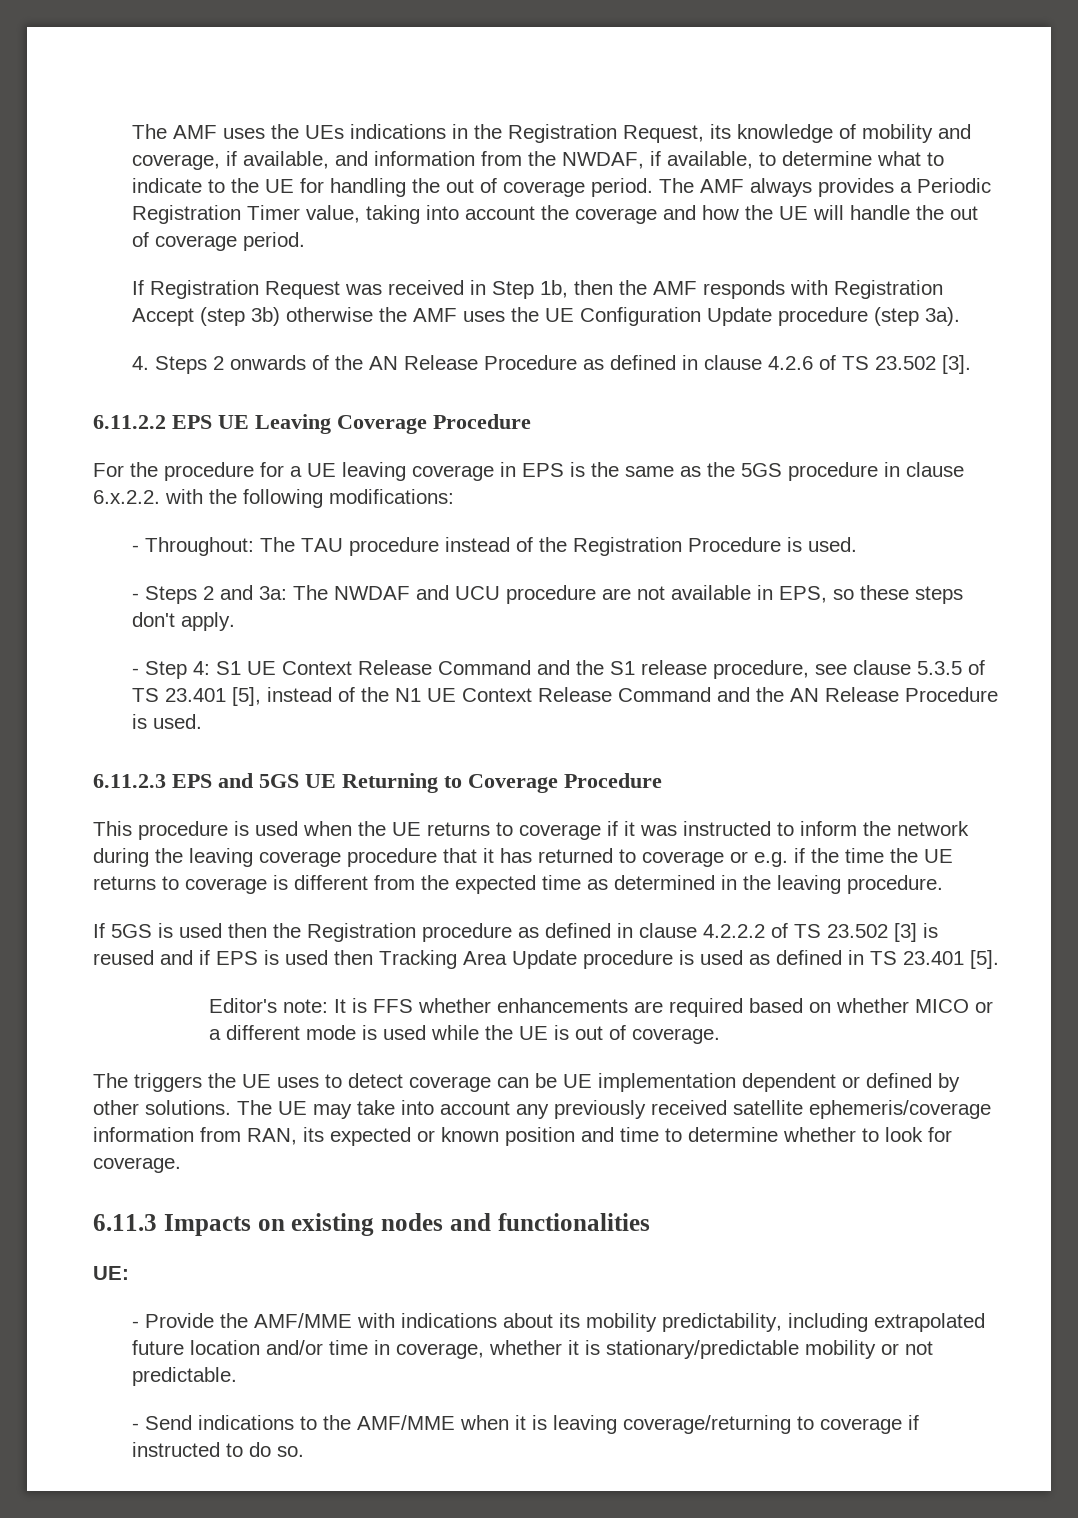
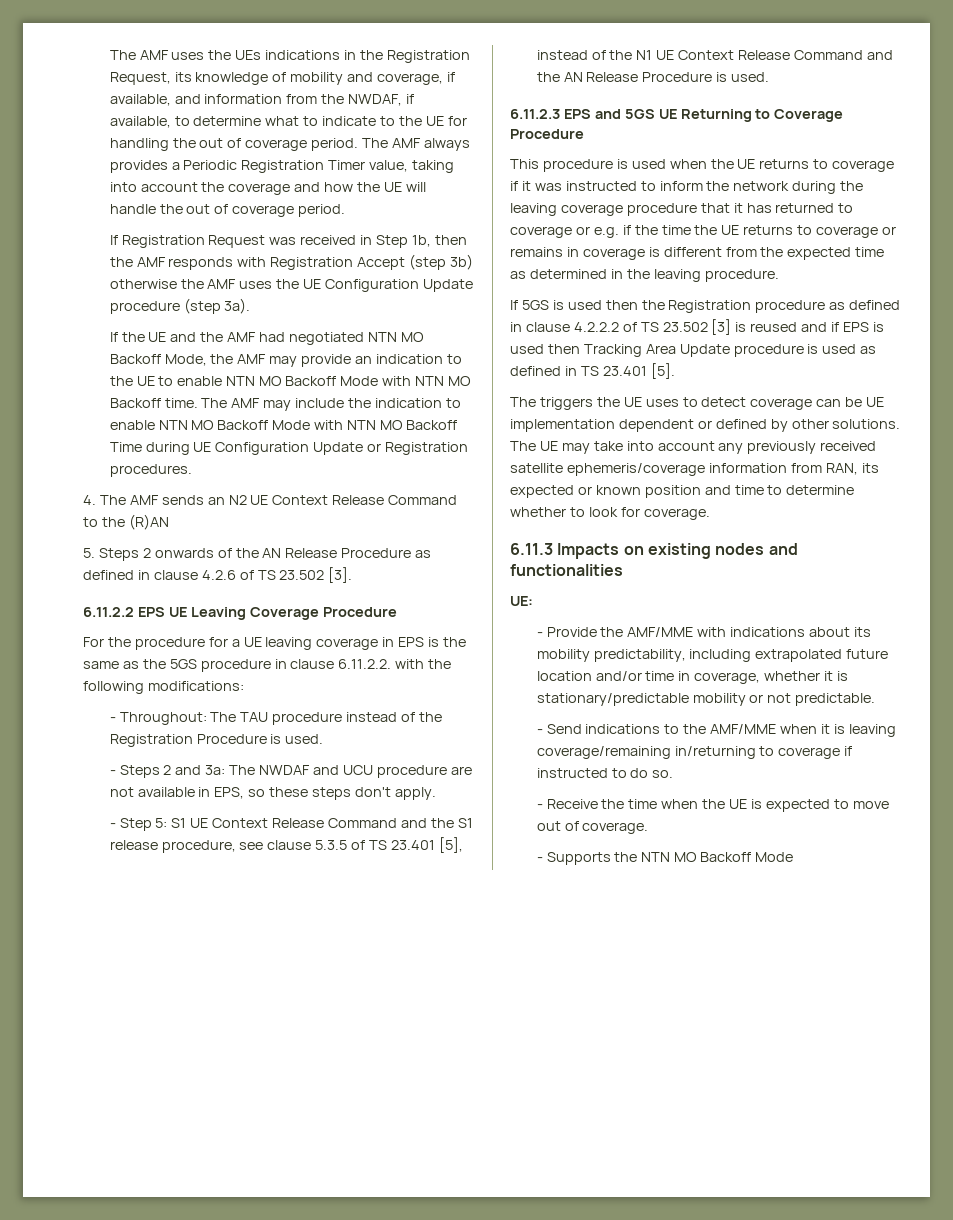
- 4. Steps 2 onwards of the AN Release Procedure as defined in clause 4.2.6 of TS 23.502 [3].
+ If the UE and the AMF had negotiated NTN MO Backoff Mode, the AMF may provide an indication to the UE to enable NTN MO Backoff Mode with NTN MO Backoff time. The AMF may include the indication to enable NTN MO Backoff Mode with NTN MO Backoff Time during UE Configuration Update or Registration procedures.
+ 4. The AMF sends an N2 UE Context Release Command to the (R)AN
+ 5. Steps 2 onwards of the AN Release Procedure as defined in clause 4.2.6 of TS 23.502 [3].
- For the procedure for a UE leaving coverage in EPS is the same as the 5GS procedure in clause 6.x.2.2. with the following modifications:
+ For the procedure for a UE leaving coverage in EPS is the same as the 5GS procedure in clause 6.11.2.2. with the following modifications:
- - Step 4: S1 UE Context Release Command and the S1 release procedure, see clause 5.3.5 of TS 23.401 [5], instead of the N1 UE Context Release Command and the AN Release Procedure is used.
+ - Step 5: S1 UE Context Release Command and the S1 release procedure, see clause 5.3.5 of TS 23.401 [5], instead of the N1 UE Context Release Command and the AN Release Procedure is used.
- This procedure is used when the UE returns to coverage if it was instructed to inform the network during the leaving coverage procedure that it has returned to coverage or e.g. if the time the UE returns to coverage is different from the expected time as determined in the leaving procedure.
+ This procedure is used when the UE returns to coverage if it was instructed to inform the network during the leaving coverage procedure that it has returned to coverage or e.g. if the time the UE returns to coverage or remains in coverage is different from the expected time as determined in the leaving procedure.
- Editor's note: It is FFS whether enhancements are required based on whether MICO or a different mode is used while the UE is out of coverage.
- - Send indications to the AMF/MME when it is leaving coverage/returning to coverage if instructed to do so.
+ - Send indications to the AMF/MME when it is leaving coverage/remaining in/returning to coverage if instructed to do so.
+ - Receive the time when the UE is expected to move out of coverage.
+ - Supports the NTN MO Backoff Mode

